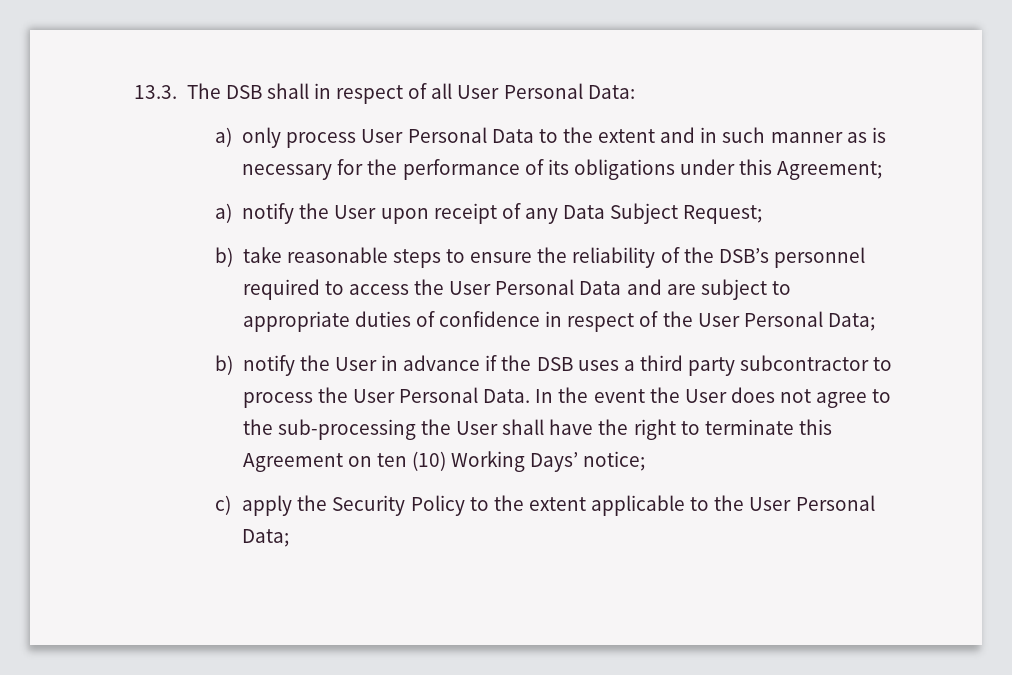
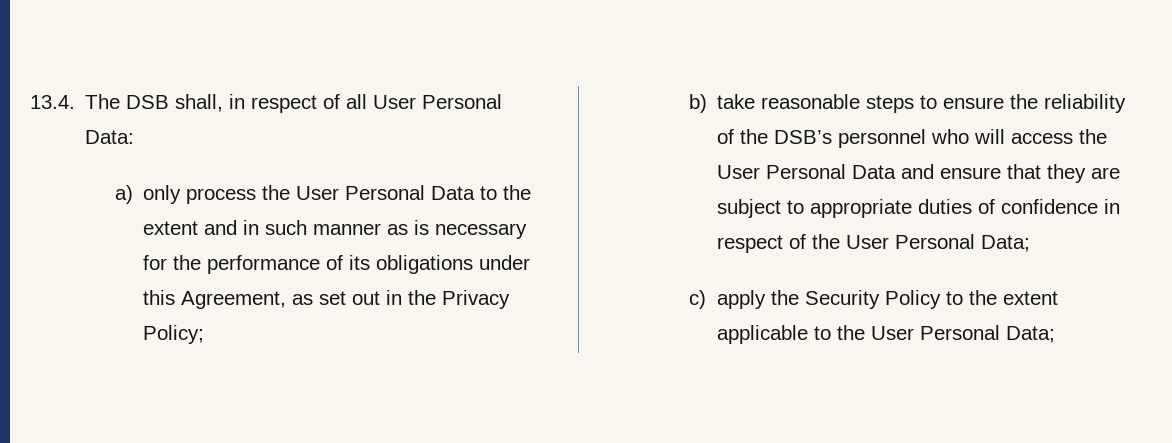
- 13.3. The DSB shall in respect of all User Personal Data:
+ 13.4. The DSB shall, in respect of all User Personal Data:
- a) only process User Personal Data to the extent and in such manner as is necessary for the performance of its obligations under this Agreement;
- a) notify the User upon receipt of any Data Subject Request;
+ a) only process the User Personal Data to the extent and in such manner as is necessary for the performance of its obligations under this Agreement, as set out in the Privacy Policy;
- b) take reasonable steps to ensure the reliability of the DSB’s personnel required to access the User Personal Data and are subject to appropriate duties of confidence in respect of the User Personal Data;
+ b) take reasonable steps to ensure the reliability of the DSB’s personnel who will access the User Personal Data and ensure that they are subject to appropriate duties of confidence in respect of the User Personal Data;
- b) notify the User in advance if the DSB uses a third party subcontractor to process the User Personal Data. In the event the User does not agree to the sub-processing the User shall have the right to terminate this Agreement on ten (10) Working Days’ notice;

